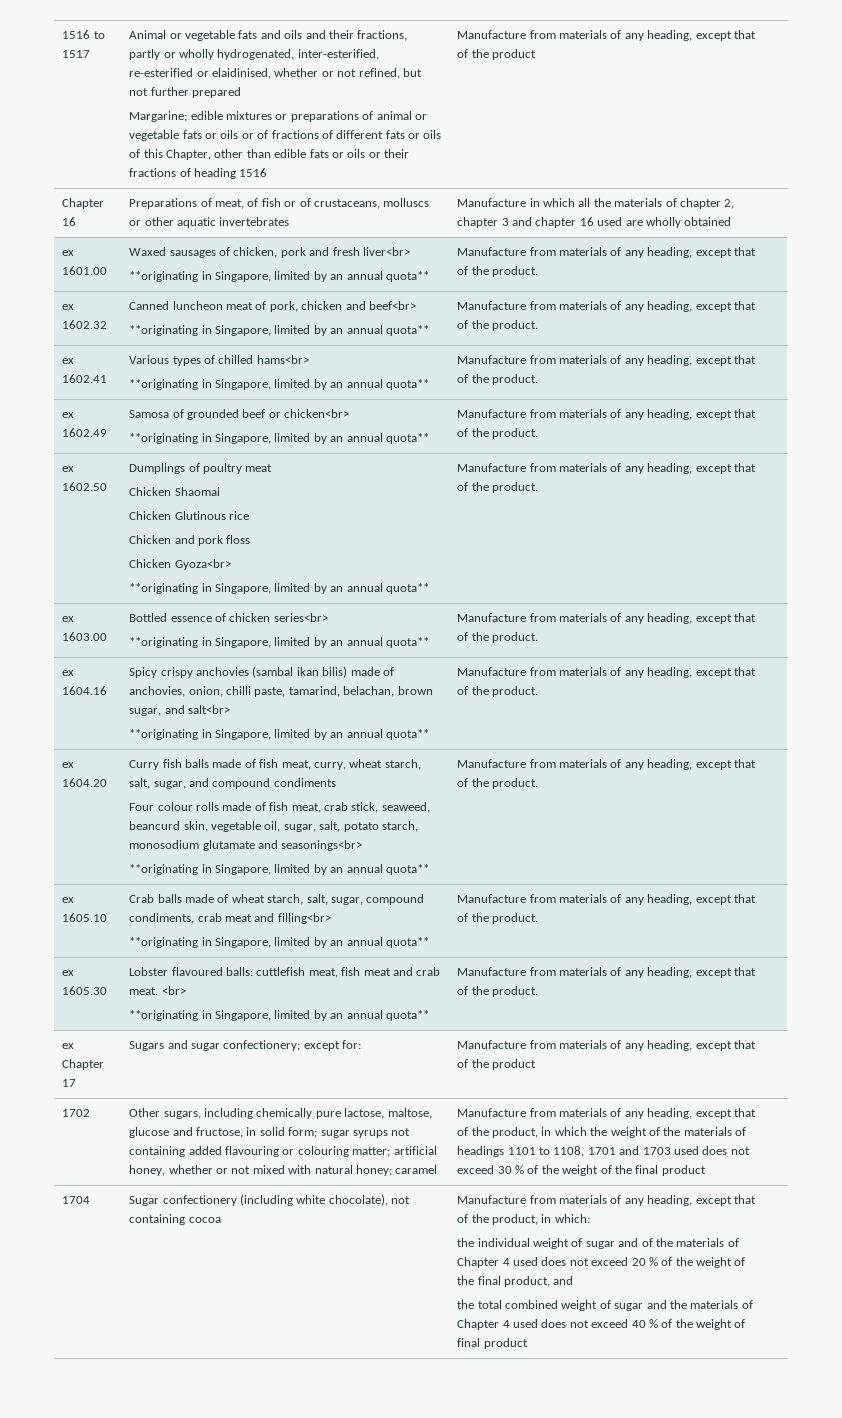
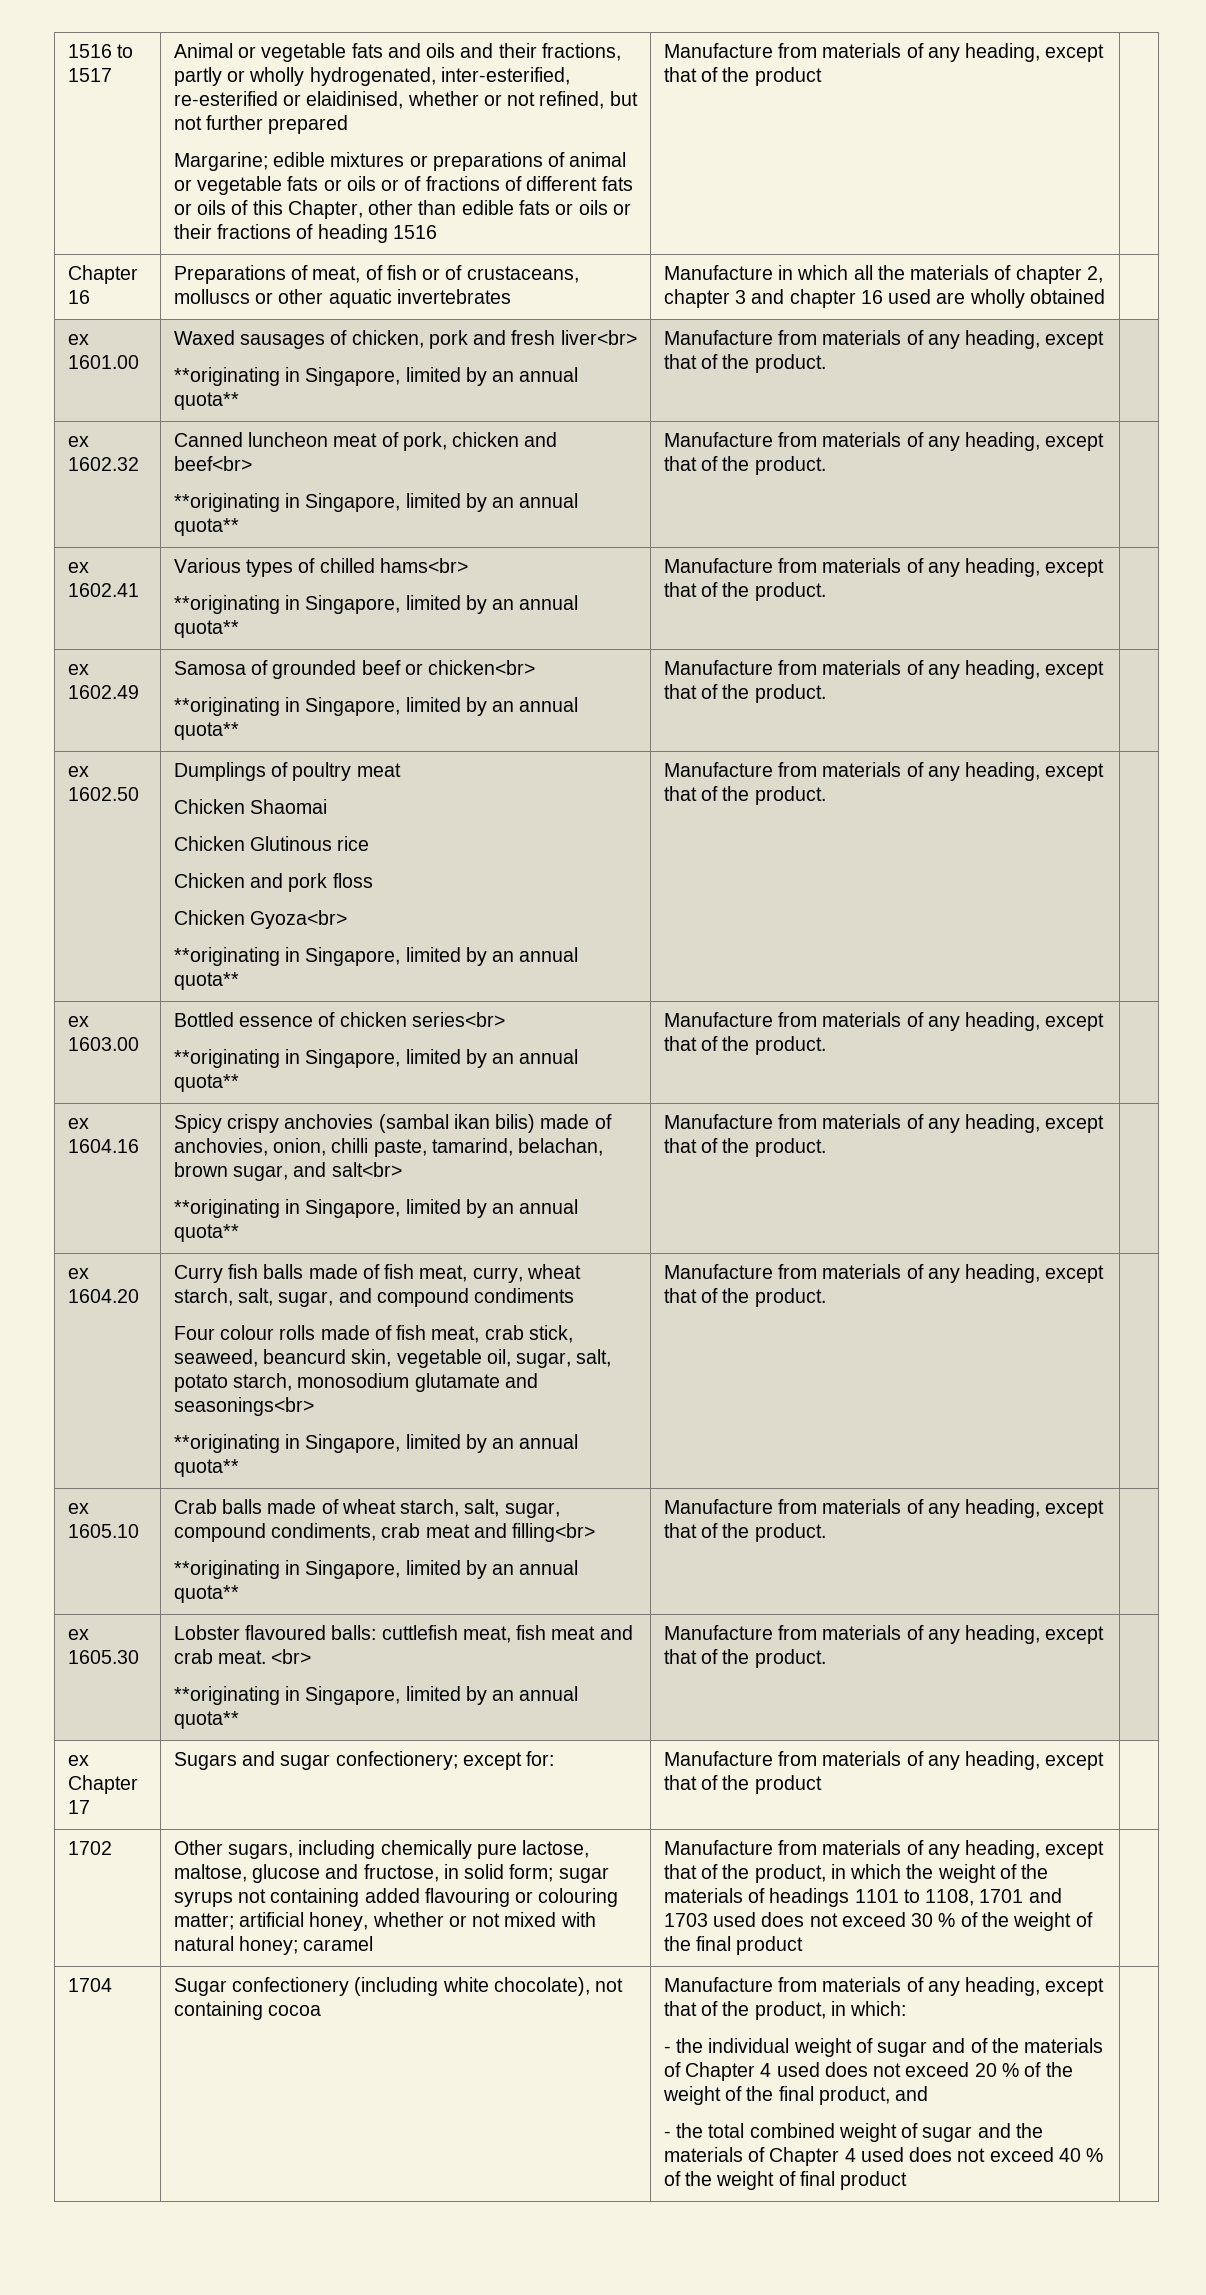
- the individual weight of sugar and of the materials of Chapter 4 used does not exceed 20 % of the weight of the final product, and
+ - the individual weight of sugar and of the materials of Chapter 4 used does not exceed 20 % of the weight of the final product, and
- the total combined weight of sugar and the materials of Chapter 4 used does not exceed 40 % of the weight of final product
+ - the total combined weight of sugar and the materials of Chapter 4 used does not exceed 40 % of the weight of final product

